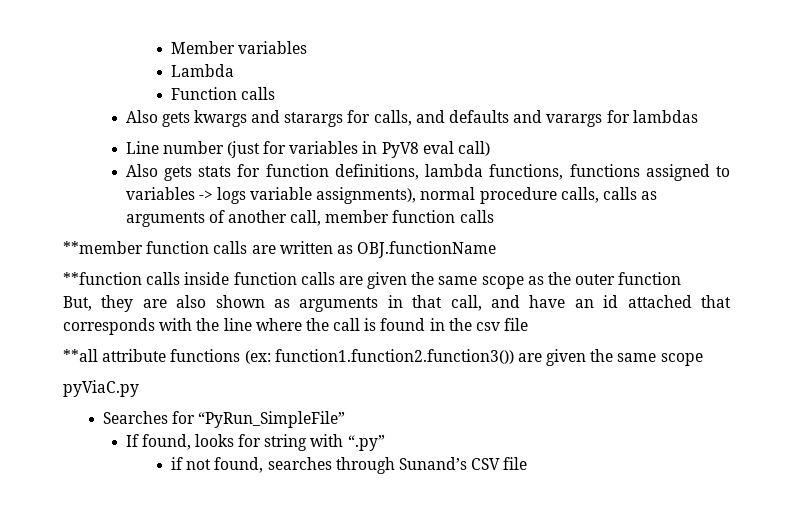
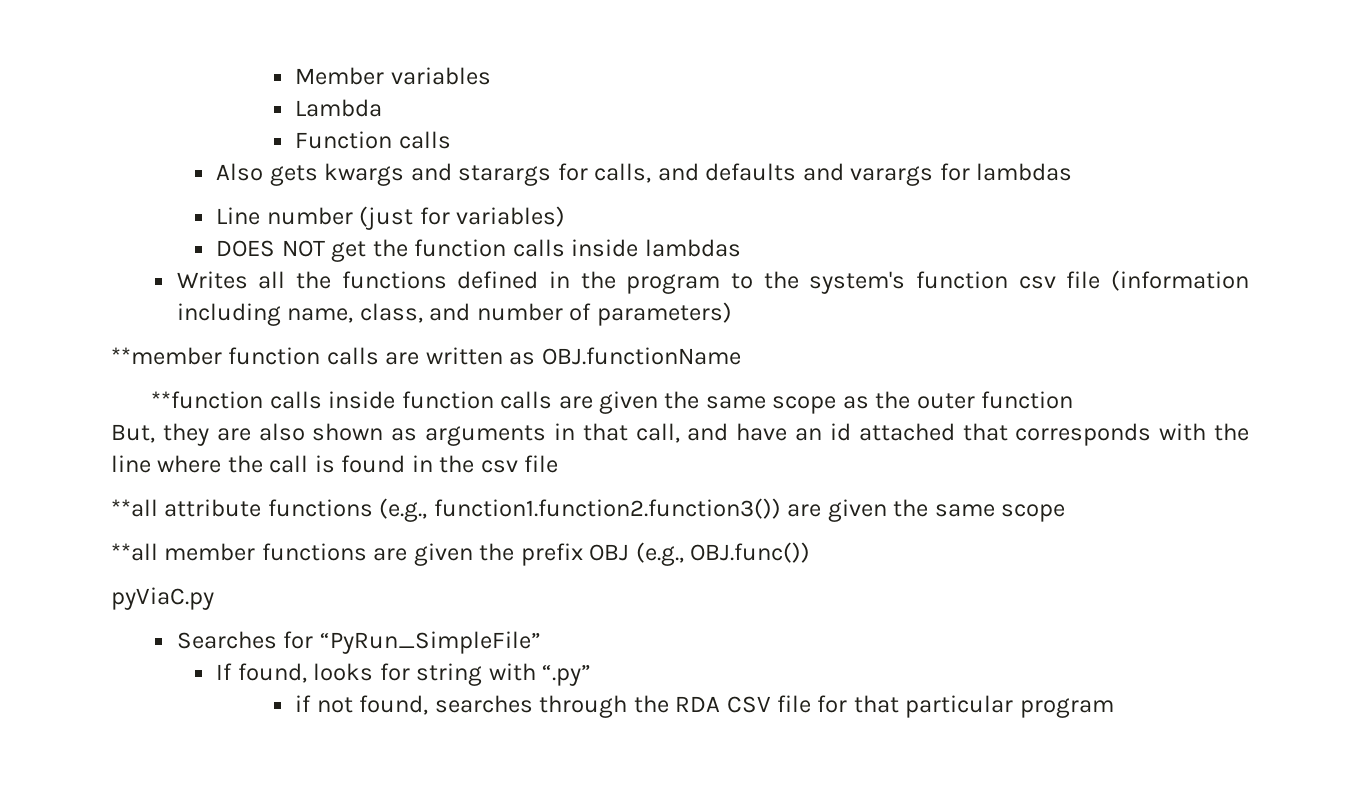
- Line number (just for variables in PyV8 eval call)
- Also gets stats for function definitions, lambda functions, functions assigned to variables -> logs variable assignments), normal procedure calls, calls as arguments of another call, member function calls
+ Line number (just for variables)
+ DOES NOT get the function calls inside lambdas
+ Writes all the functions defined in the program to the system's function csv file (information including name, class, and number of parameters)
- **all attribute functions (ex: function1.function2.function3()) are given the same scope
+ **all attribute functions (e.g., function1.function2.function3()) are given the same scope
+ **all member functions are given the prefix OBJ (e.g., OBJ.func())
- if not found, searches through Sunand’s CSV file
+ if not found, searches through the RDA CSV file for that particular program

